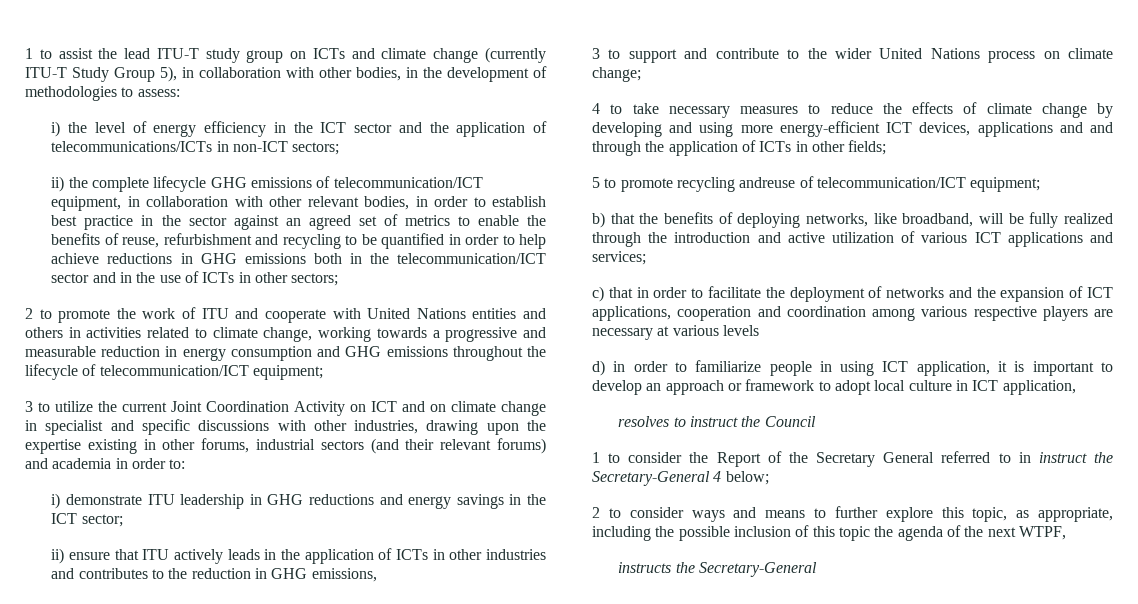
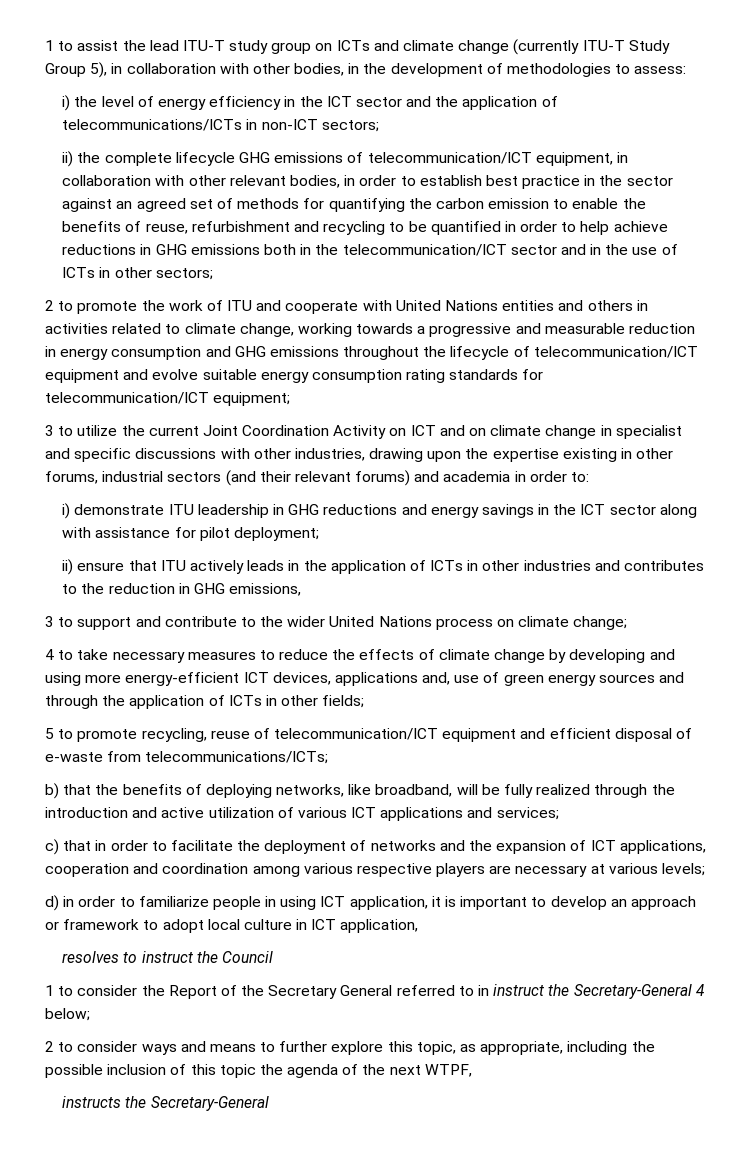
- ii) the complete lifecycle GHG emissions of telecommunication/ICT equipment, in collaboration with other relevant bodies, in order to establish best practice in the sector against an agreed set of metrics to enable the benefits of reuse, refurbishment and recycling to be quantified in order to help achieve reductions in GHG emissions both in the telecommunication/ICT sector and in the use of ICTs in other sectors;
+ ii) the complete lifecycle GHG emissions of telecommunication/ICT equipment, in collaboration with other relevant bodies, in order to establish best practice in the sector against an agreed set of methods for quantifying the carbon emission to enable the benefits of reuse, refurbishment and recycling to be quantified in order to help achieve reductions in GHG emissions both in the telecommunication/ICT sector and in the use of ICTs in other sectors;
- 2 to promote the work of ITU and cooperate with United Nations entities and others in activities related to climate change, working towards a progressive and measurable reduction in energy consumption and GHG emissions throughout the lifecycle of telecommunication/ICT equipment;
+ 2 to promote the work of ITU and cooperate with United Nations entities and others in activities related to climate change, working towards a progressive and measurable reduction in energy consumption and GHG emissions throughout the lifecycle of telecommunication/ICT equipment and evolve suitable energy consumption rating standards for telecommunication/ICT equipment;
- i) demonstrate ITU leadership in GHG reductions and energy savings in the ICT sector;
+ i) demonstrate ITU leadership in GHG reductions and energy savings in the ICT sector along with assistance for pilot deployment;
- 4 to take necessary measures to reduce the effects of climate change by developing and using more energy-efficient ICT devices, applications and and through the application of ICTs in other fields;
+ 4 to take necessary measures to reduce the effects of climate change by developing and using more energy-efficient ICT devices, applications and, use of green energy sources and through the application of ICTs in other fields;
- 5 to promote recycling andreuse of telecommunication/ICT equipment;
+ 5 to promote recycling, reuse of telecommunication/ICT equipment and efficient disposal of e-waste from telecommunications/ICTs;
- c) that in order to facilitate the deployment of networks and the expansion of ICT applications, cooperation and coordination among various respective players are necessary at various levels
+ c) that in order to facilitate the deployment of networks and the expansion of ICT applications, cooperation and coordination among various respective players are necessary at various levels;

